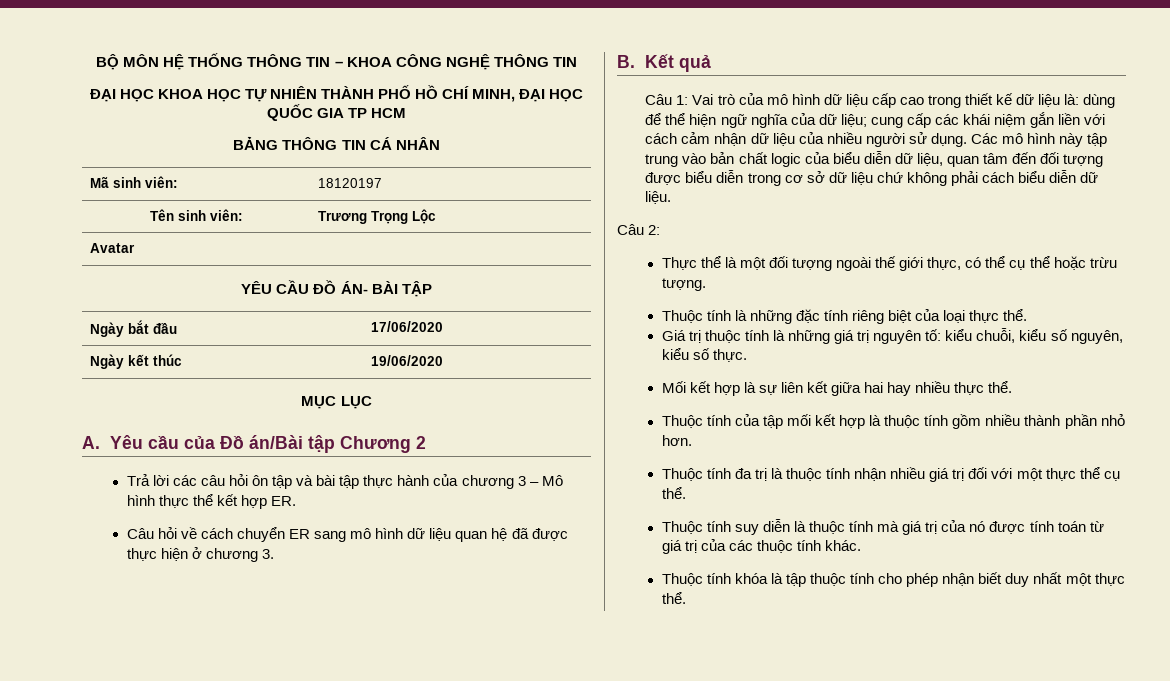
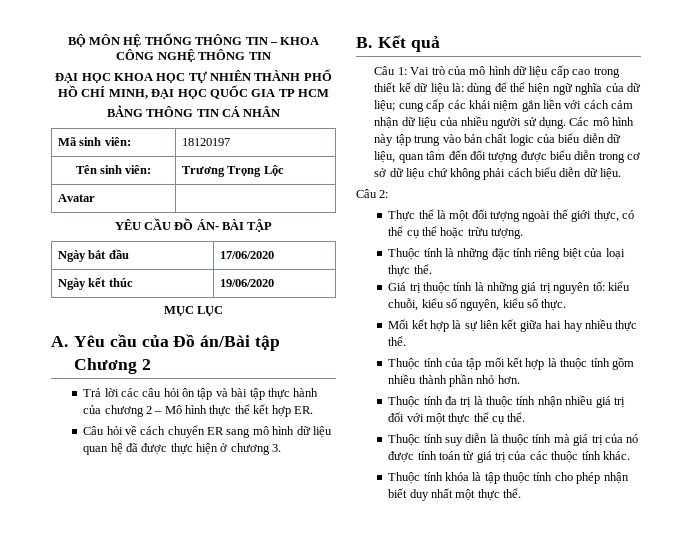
- Trả lời các câu hỏi ôn tập và bài tập thực hành của chương 3 – Mô hình thực thể kết hợp ER.
+ Trả lời các câu hỏi ôn tập và bài tập thực hành của chương 2 – Mô hình thực thể kết hợp ER.

